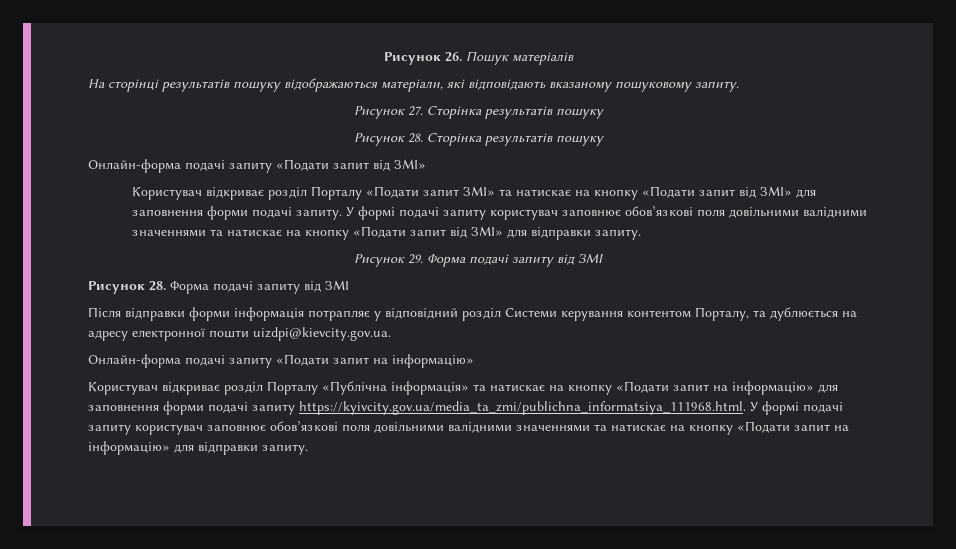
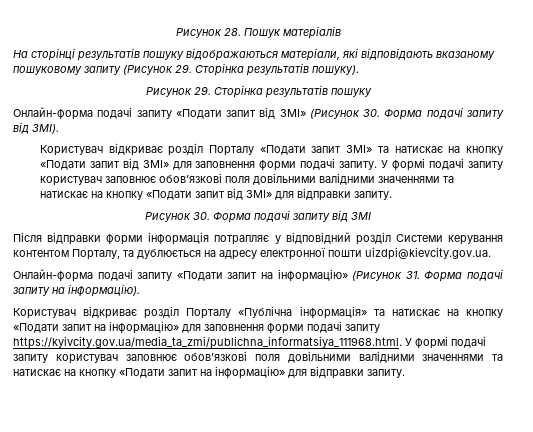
- Рисунок 26. Пошук матеріалів
+ Рисунок 28. Пошук матеріалів
- На сторінці результатів пошуку відображаються матеріали, які відповідають вказаному пошуковому запиту.
- Рисунок 27. Сторінка результатів пошуку
- Рисунок 28. Сторінка результатів пошуку
+ На сторінці результатів пошуку відображаються матеріали, які відповідають вказаному пошуковому запиту (Рисунок 29. Сторінка результатів пошуку).
+ Рисунок 29. Сторінка результатів пошуку
- Онлайн-форма подачі запиту «Подати запит від ЗМІ»
+ Онлайн-форма подачі запиту «Подати запит від ЗМІ» (Рисунок 30. Форма подачі запиту від ЗМІ).
- Рисунок 29. Форма подачі запиту від ЗМІ
- Рисунок 28. Форма подачі запиту від ЗМІ
+ Рисунок 30. Форма подачі запиту від ЗМІ
- Онлайн-форма подачі запиту «Подати запит на інформацію»
+ Онлайн-форма подачі запиту «Подати запит на інформацію» (Рисунок 31. Форма подачі запиту на інформацію).

